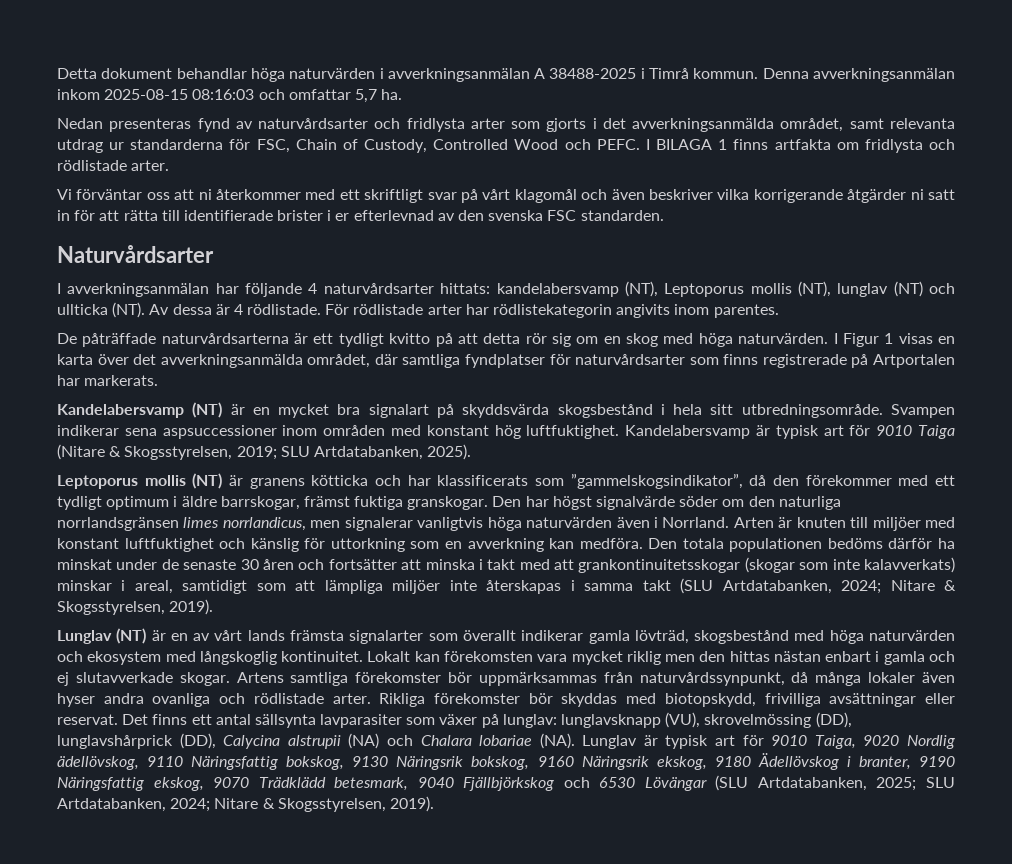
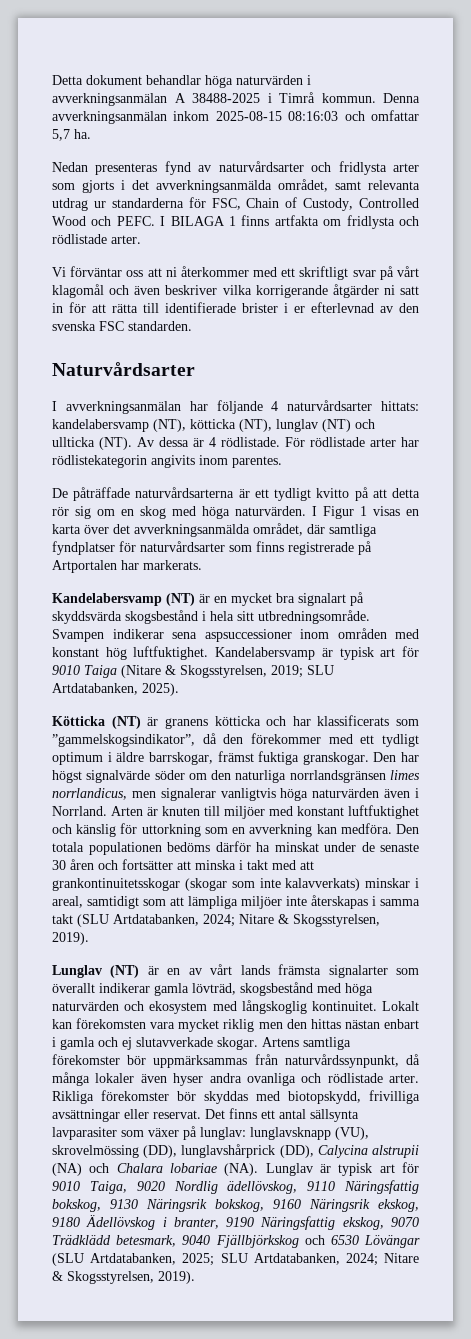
- I avverkningsanmälan har följande 4 naturvårdsarter hittats: kandelabersvamp (NT), Leptoporus mollis (NT), lunglav (NT) och ullticka (NT). Av dessa är 4 rödlistade.
+ I avverkningsanmälan har följande 4 naturvårdsarter hittats: kandelabersvamp (NT), kötticka (NT), lunglav (NT) och ullticka (NT). Av dessa är 4 rödlistade.
- Leptoporus mollis (NT) är granens kötticka och har klassificerats som ”gammelskogsindikator”, då den förekommer med ett tydligt optimum i äldre barrskogar, främst fuktiga granskogar.
+ Kötticka (NT) är granens kötticka och har klassificerats som ”gammelskogsindikator”, då den förekommer med ett tydligt optimum i äldre barrskogar, främst fuktiga granskogar.

